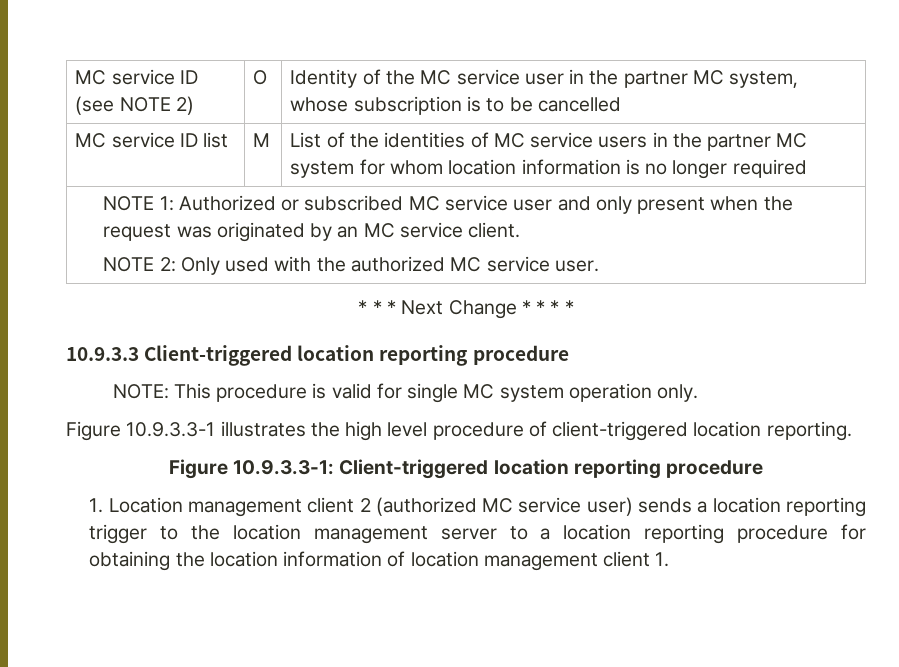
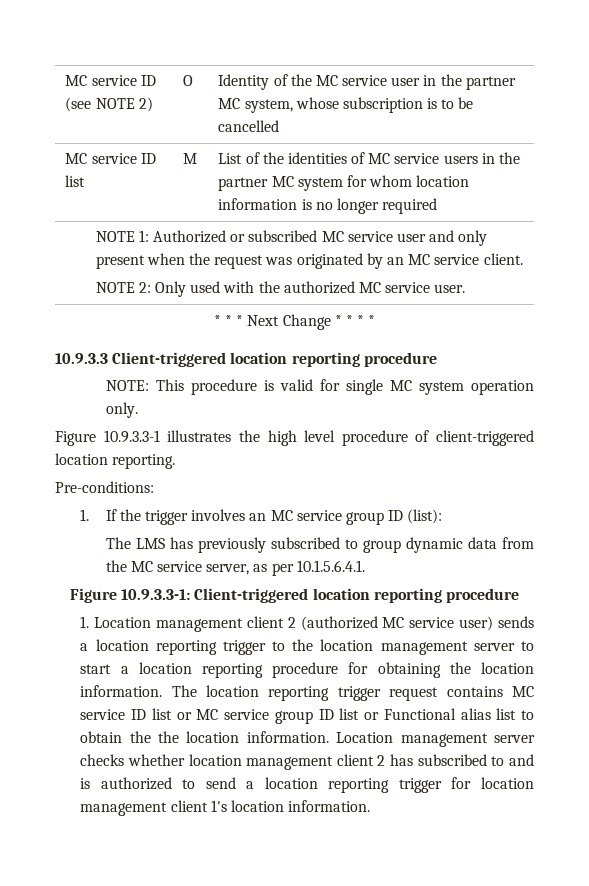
+ Pre-conditions:
+ 1. If the trigger involves an MC service group ID (list):
+ The LMS has previously subscribed to group dynamic data from the MC service server, as per 10.1.5.6.4.1.
- 1. Location management client 2 (authorized MC service user) sends a location reporting trigger to the location management server to a location reporting procedure for obtaining the location information of location management client 1.
+ 1. Location management client 2 (authorized MC service user) sends a location reporting trigger to the location management server to start a location reporting procedure for obtaining the location information. The location reporting trigger request contains MC service ID list or MC service group ID list or Functional alias list to obtain the the location information. Location management server checks whether location management client 2 has subscribed to and is authorized to send a location reporting trigger for location management client 1's location information.

